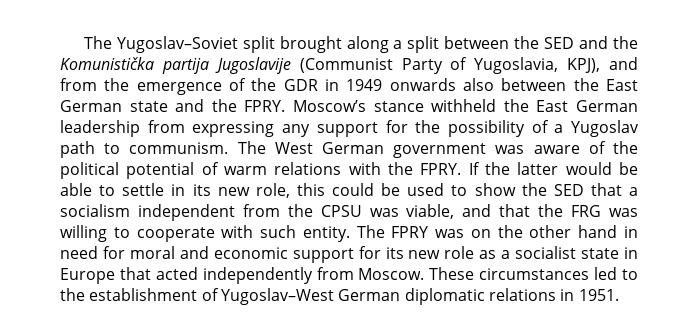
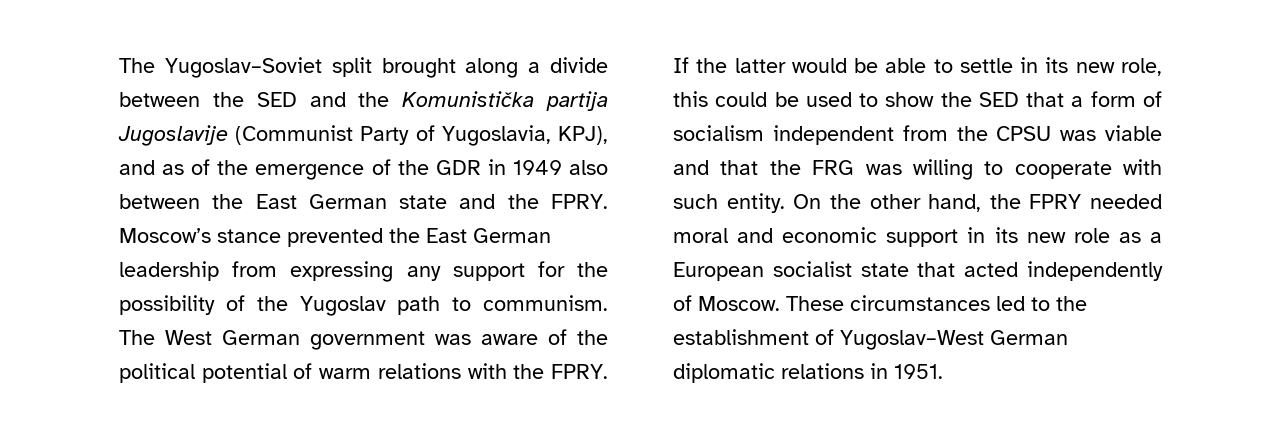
- The Yugoslav–Soviet split brought along a split between the SED and the Komunistička partija Jugoslavije (Communist Party of Yugoslavia, KPJ), and from the emergence of the GDR in 1949 onwards also between the East German state and the FPRY.
+ The Yugoslav–Soviet split brought along a divide between the SED and the Komunistička partija Jugoslavije (Communist Party of Yugoslavia, KPJ), and as of the emergence of the GDR in 1949 also between the East German state and the FPRY.
- Moscow’s stance withheld the East German leadership from expressing any support for the possibility of a Yugoslav path to communism.
+ Moscow’s stance prevented the East German leadership from expressing any support for the possibility of the Yugoslav path to communism.
- If the latter would be able to settle in its new role, this could be used to show the SED that a socialism independent from the CPSU was viable, and that the FRG was willing to cooperate with such entity.
+ If the latter would be able to settle in its new role, this could be used to show the SED that a form of socialism independent from the CPSU was viable and that the FRG was willing to cooperate with such entity.
- The FPRY was on the other hand in need for moral and economic support for its new role as a socialist state in Europe that acted independently from Moscow.
+ On the other hand, the FPRY needed moral and economic support in its new role as a European socialist state that acted independently of Moscow.

